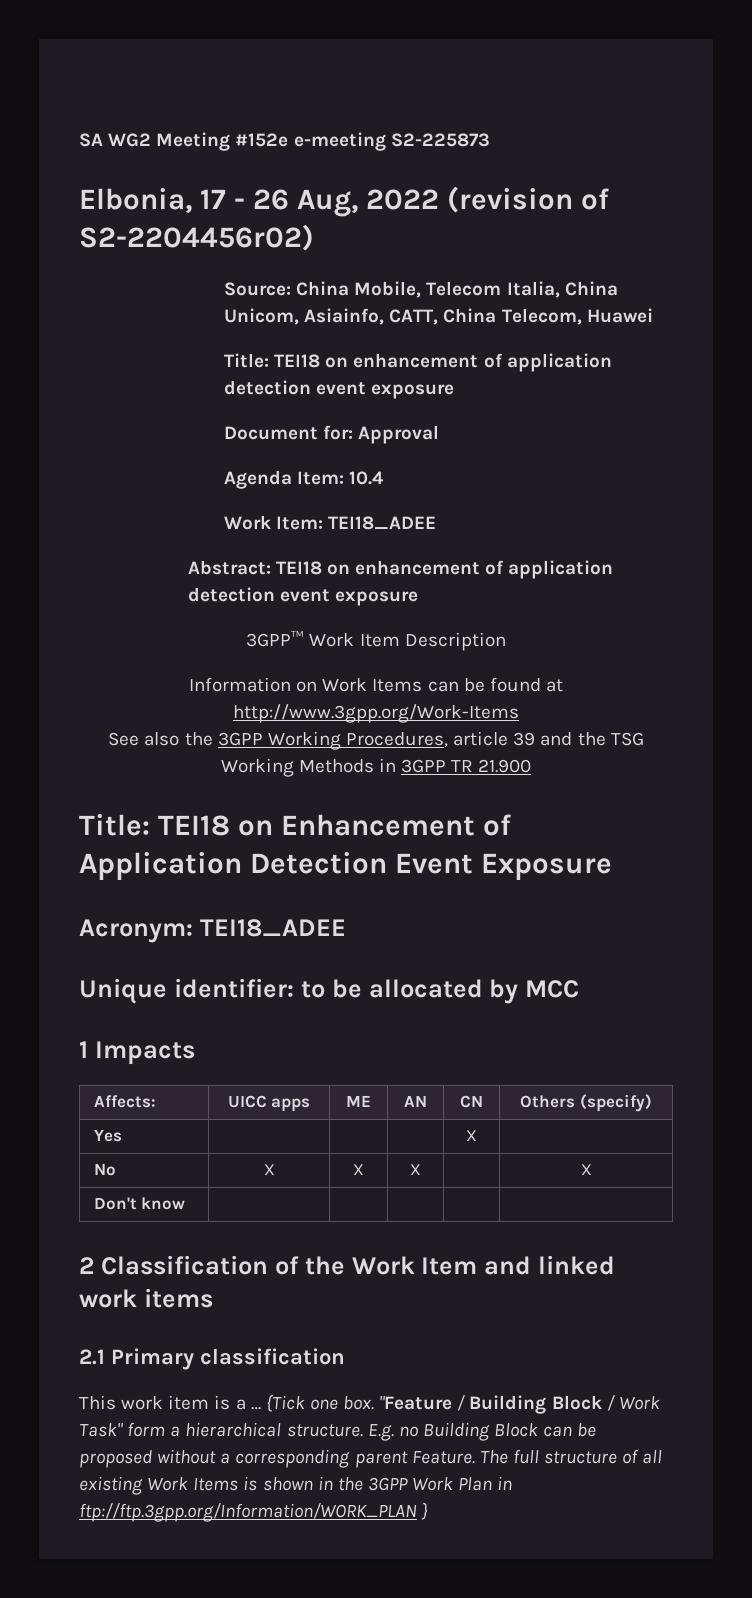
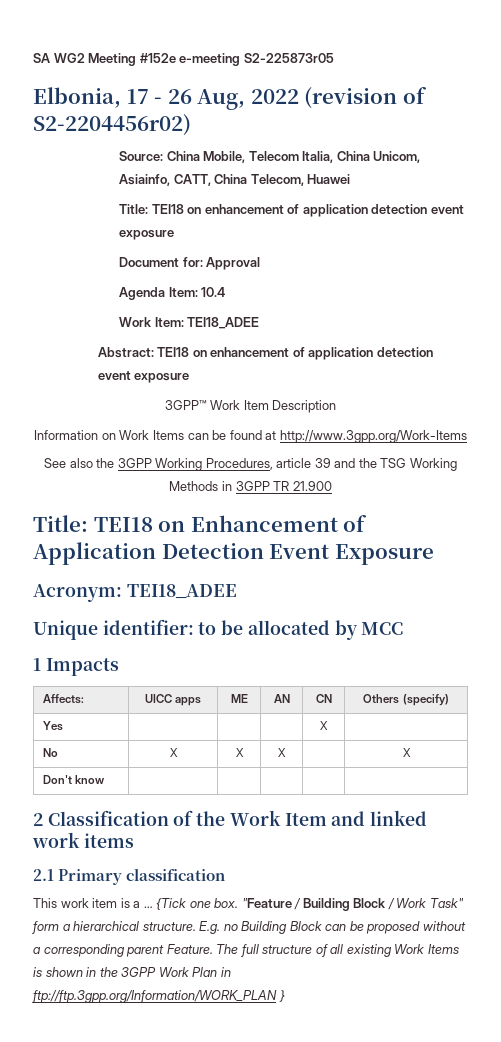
- SA WG2 Meeting #152e e-meeting S2-225873
+ SA WG2 Meeting #152e e-meeting S2-225873r05

